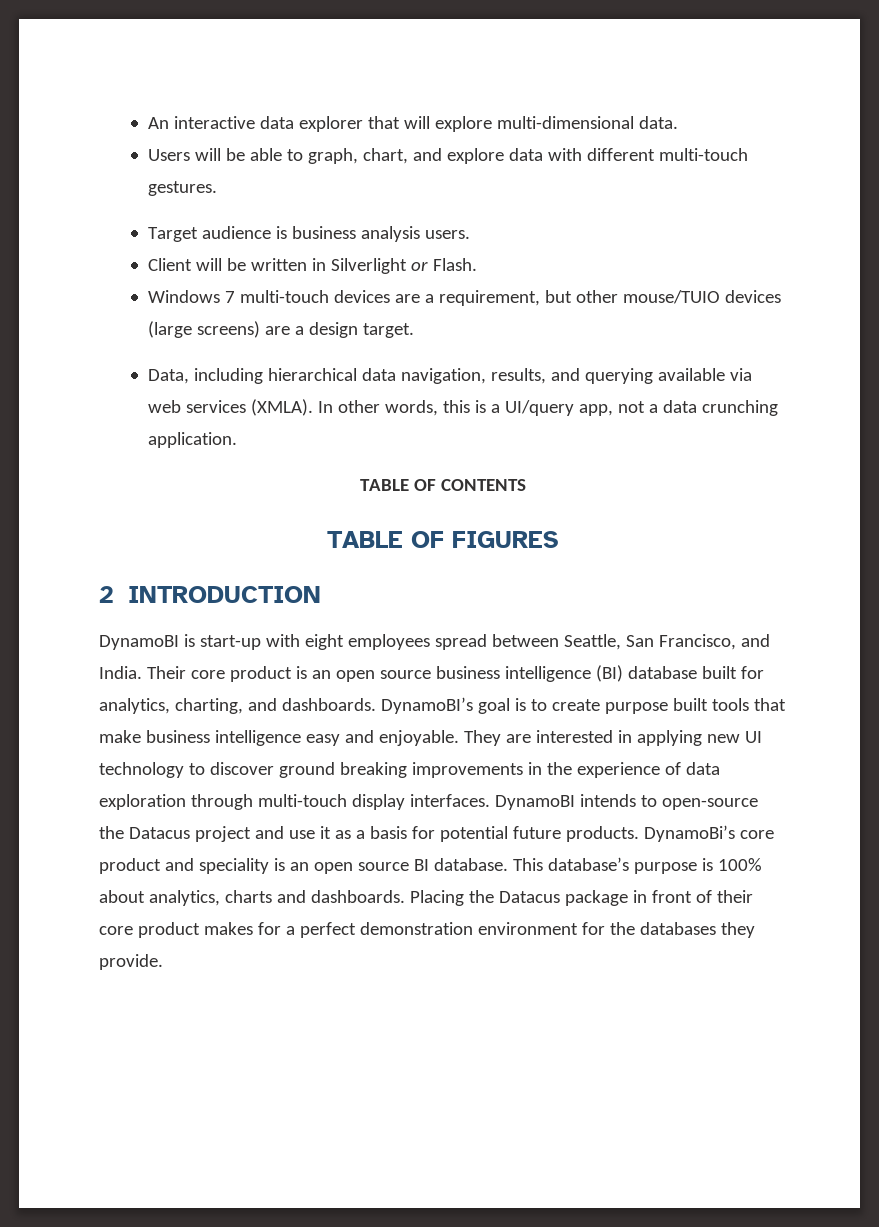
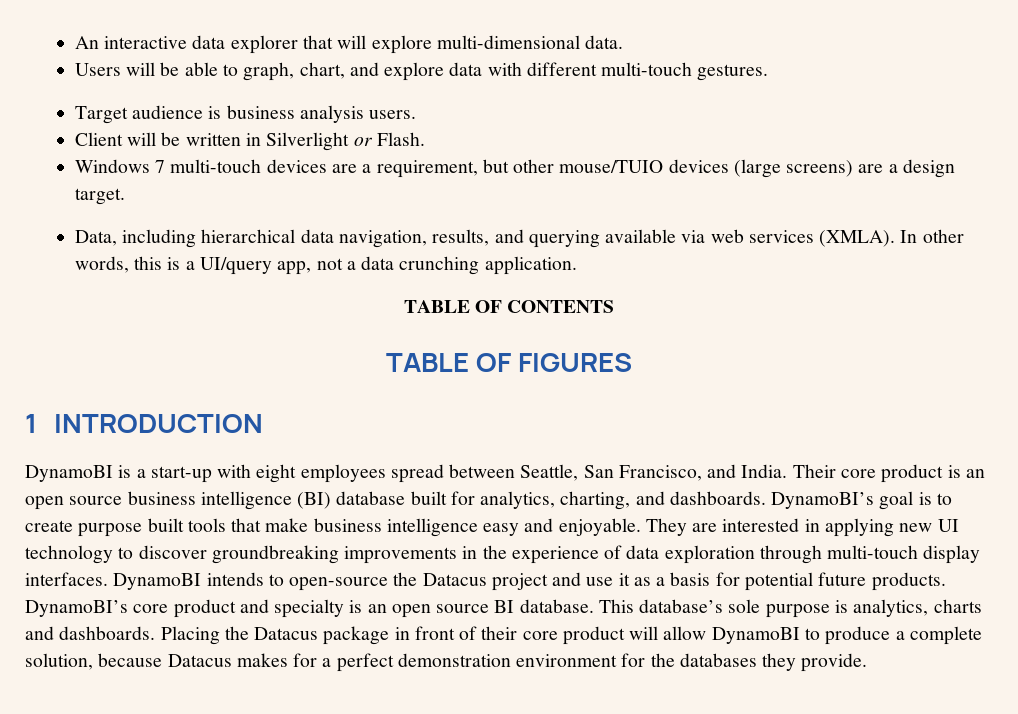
- 2 INTRODUCTION
+ 1 INTRODUCTION
- DynamoBI is start-up with eight employees spread between Seattle, San Francisco, and India.
+ DynamoBI is a start-up with eight employees spread between Seattle, San Francisco, and India.
- They are interested in applying new UI technology to discover ground breaking improvements in the experience of data exploration through multi-touch display interfaces.
+ They are interested in applying new UI technology to discover groundbreaking improvements in the experience of data exploration through multi-touch display interfaces.
- DynamoBi’s core product and speciality is an open source BI database.
+ DynamoBI’s core product and specialty is an open source BI database.
- This database’s purpose is 100% about analytics, charts and dashboards.
+ This database’s sole purpose is analytics, charts and dashboards.
- Placing the Datacus package in front of their core product makes for a perfect demonstration environment for the databases they provide.
+ Placing the Datacus package in front of their core product will allow DynamoBI to produce a complete solution, because Datacus makes for a perfect demonstration environment for the databases they provide.

